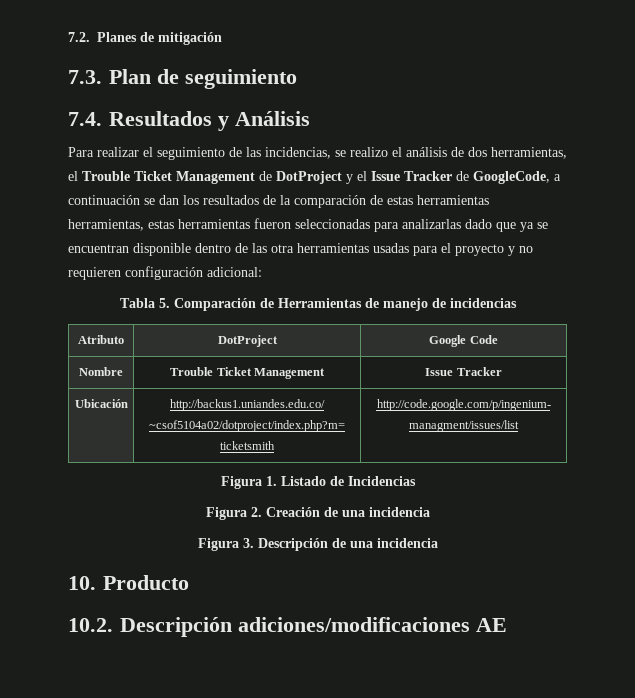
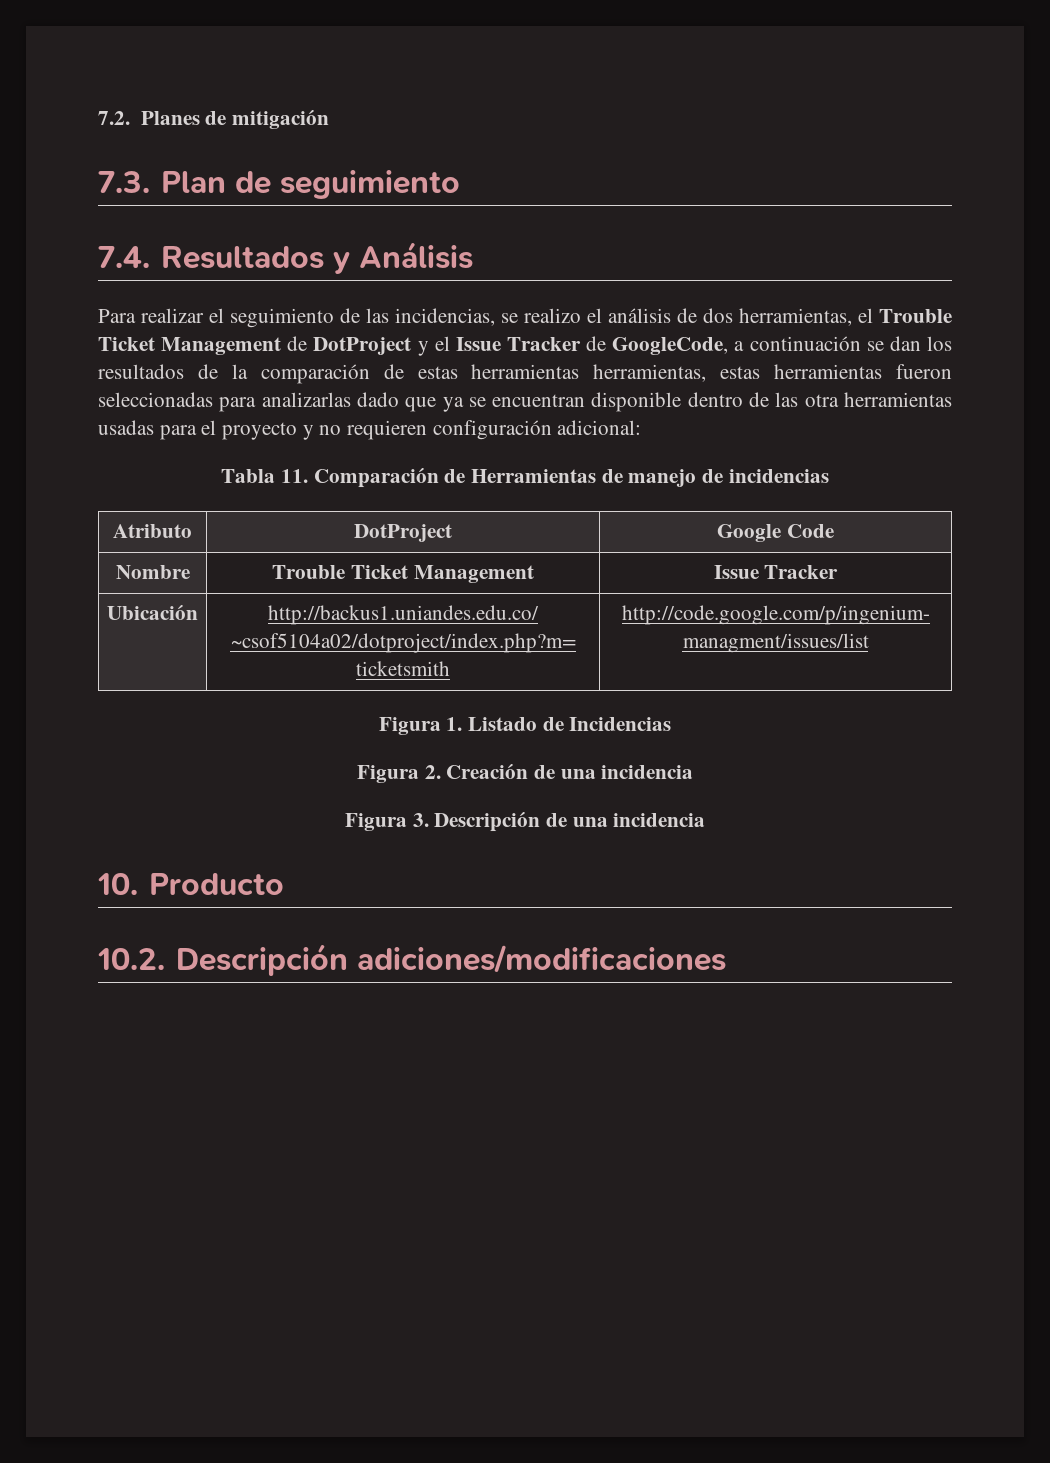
- Tabla 5. Comparación de Herramientas de manejo de incidencias
+ Tabla 11. Comparación de Herramientas de manejo de incidencias
- 10.2. Descripción adiciones/modificaciones AE
+ 10.2. Descripción adiciones/modificaciones

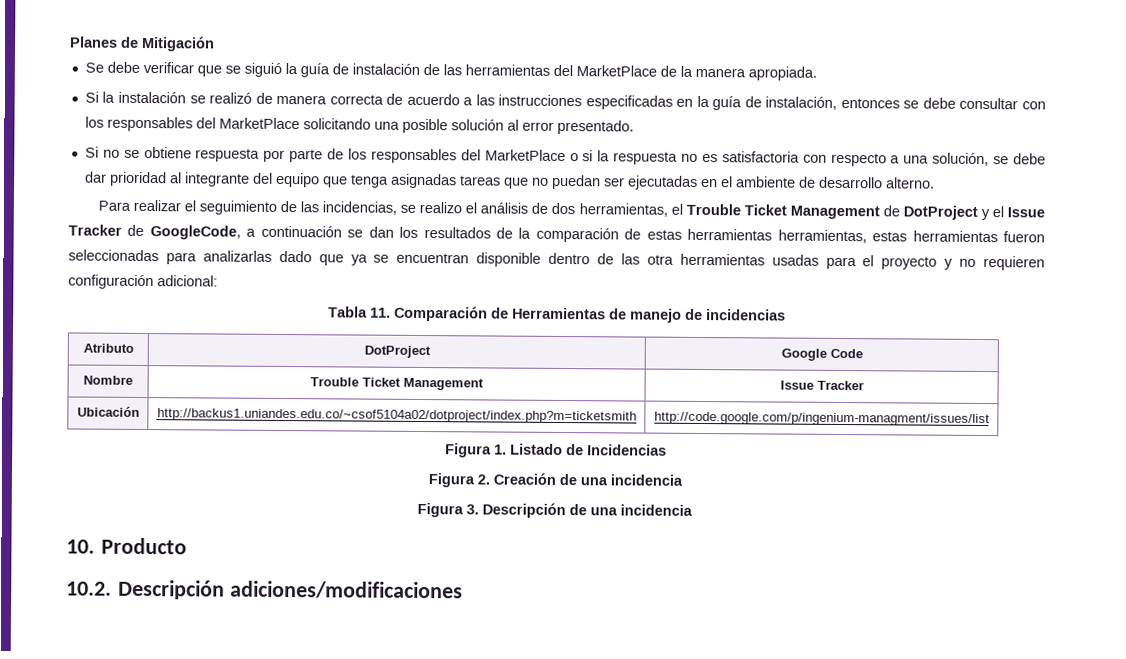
- 7.2. Planes de mitigación
- 7.3. Plan de seguimiento
- 7.4. Resultados y Análisis
+ Planes de Mitigación
+ Se debe verificar que se siguió la guía de instalación de las herramientas del MarketPlace de la manera apropiada.
+ Si la instalación se realizó de manera correcta de acuerdo a las instrucciones especificadas en la guía de instalación, entonces se debe consultar con los responsables del MarketPlace solicitando una posible solución al error presentado.
+ Si no se obtiene respuesta por parte de los responsables del MarketPlace o si la respuesta no es satisfactoria con respecto a una solución, se debe dar prioridad al integrante del equipo que tenga asignadas tareas que no puedan ser ejecutadas en el ambiente de desarrollo alterno.

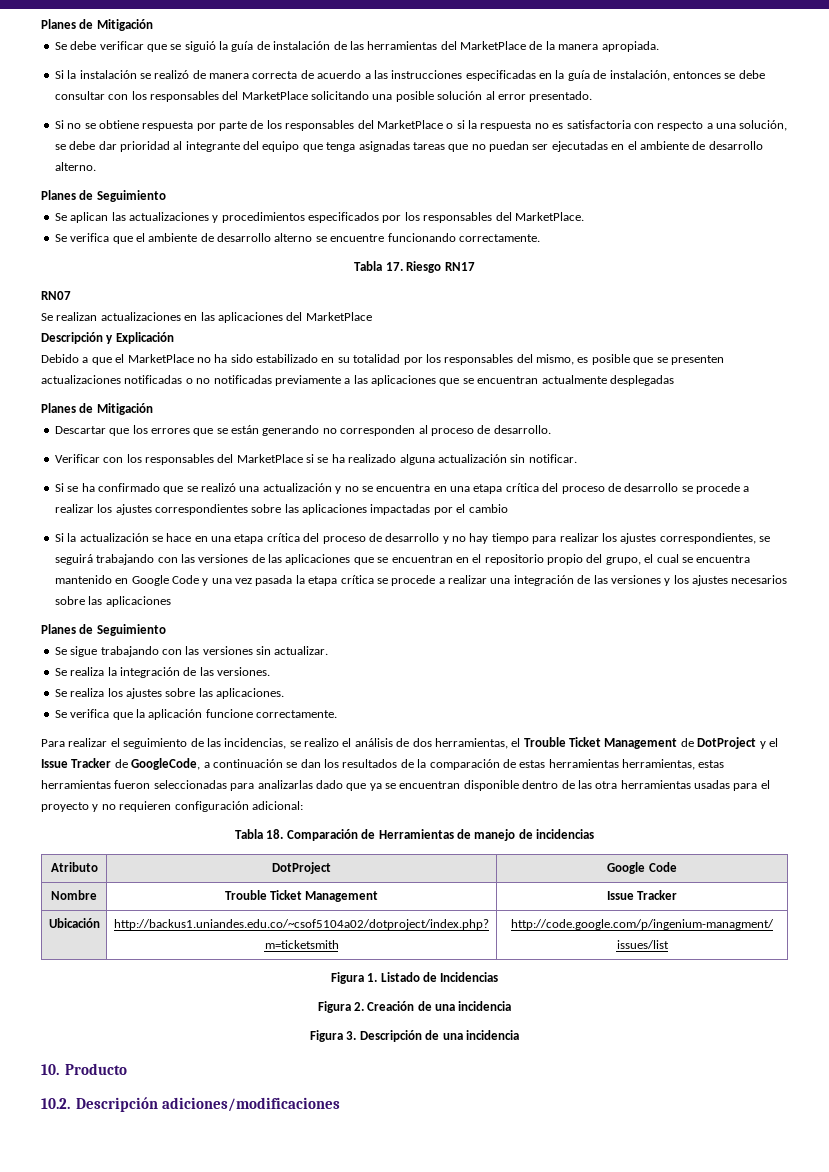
  Si no se obtiene respuesta por parte de los responsables del MarketPlace o si la respuesta no es satisfactoria con respecto a una solución, se debe dar prioridad al integrante del equipo que tenga asignadas tareas que no puedan ser ejecutadas en el ambiente de desarrollo alterno.
+ Planes de Seguimiento
+ Se aplican las actualizaciones y procedimientos especificados por los responsables del MarketPlace.
+ Se verifica que el ambiente de desarrollo alterno se encuentre funcionando correctamente.
+ Tabla 17. Riesgo RN17
+ RN07
+ Se realizan actualizaciones en las aplicaciones del MarketPlace
+ Descripción y Explicación
+ Debido a que el MarketPlace no ha sido estabilizado en su totalidad por los responsables del mismo, es posible que se presenten actualizaciones notificadas o no notificadas previamente a las aplicaciones que se encuentran actualmente desplegadas
+ Planes de Mitigación
+ Descartar que los errores que se están generando no corresponden al proceso de desarrollo.
+ Verificar con los responsables del MarketPlace si se ha realizado alguna actualización sin notificar.
+ Si se ha confirmado que se realizó una actualización y no se encuentra en una etapa crítica del proceso de desarrollo se procede a realizar los ajustes correspondientes sobre las aplicaciones impactadas por el cambio
+ Si la actualización se hace en una etapa crítica del proceso de desarrollo y no hay tiempo para realizar los ajustes correspondientes, se seguirá trabajando con las versiones de las aplicaciones que se encuentran en el repositorio propio del grupo, el cual se encuentra mantenido en Google Code y una vez pasada la etapa crítica se procede a realizar una integración de las versiones y los ajustes necesarios sobre las aplicaciones
+ Planes de Seguimiento
+ Se sigue trabajando con las versiones sin actualizar.
+ Se realiza la integración de las versiones.
+ Se realiza los ajustes sobre las aplicaciones.
+ Se verifica que la aplicación funcione correctamente.
- Tabla 11. Comparación de Herramientas de manejo de incidencias
+ Tabla 18. Comparación de Herramientas de manejo de incidencias

